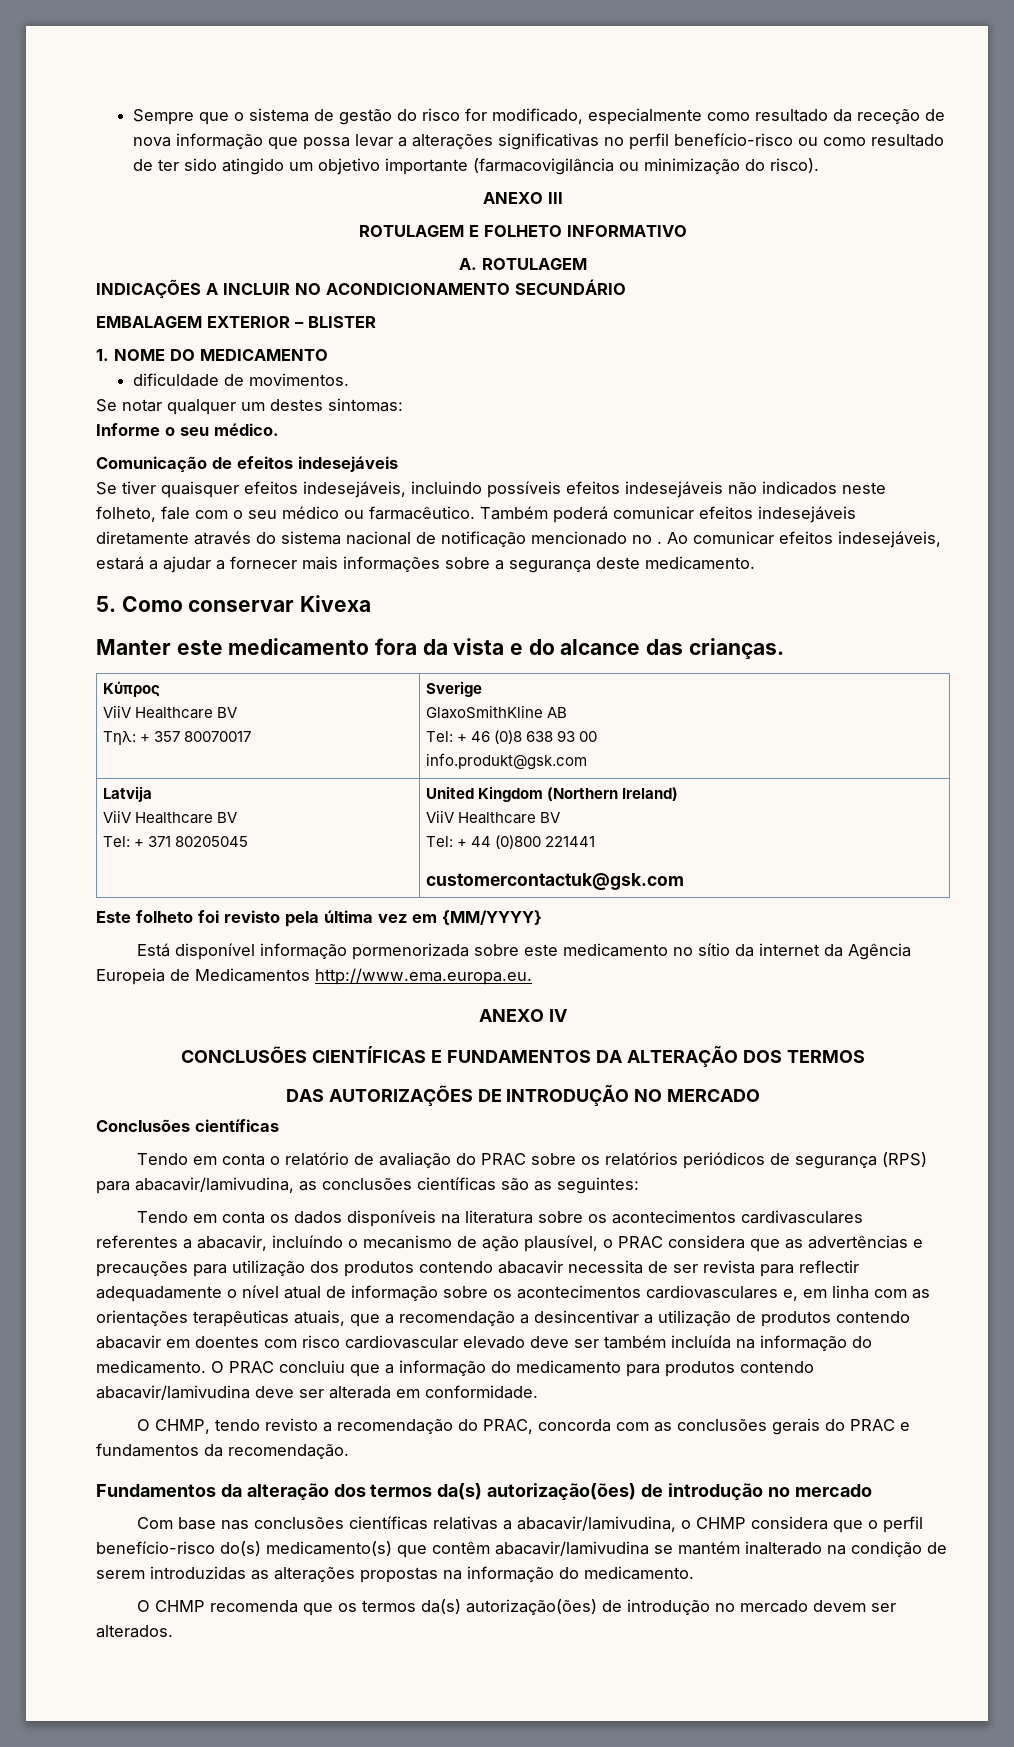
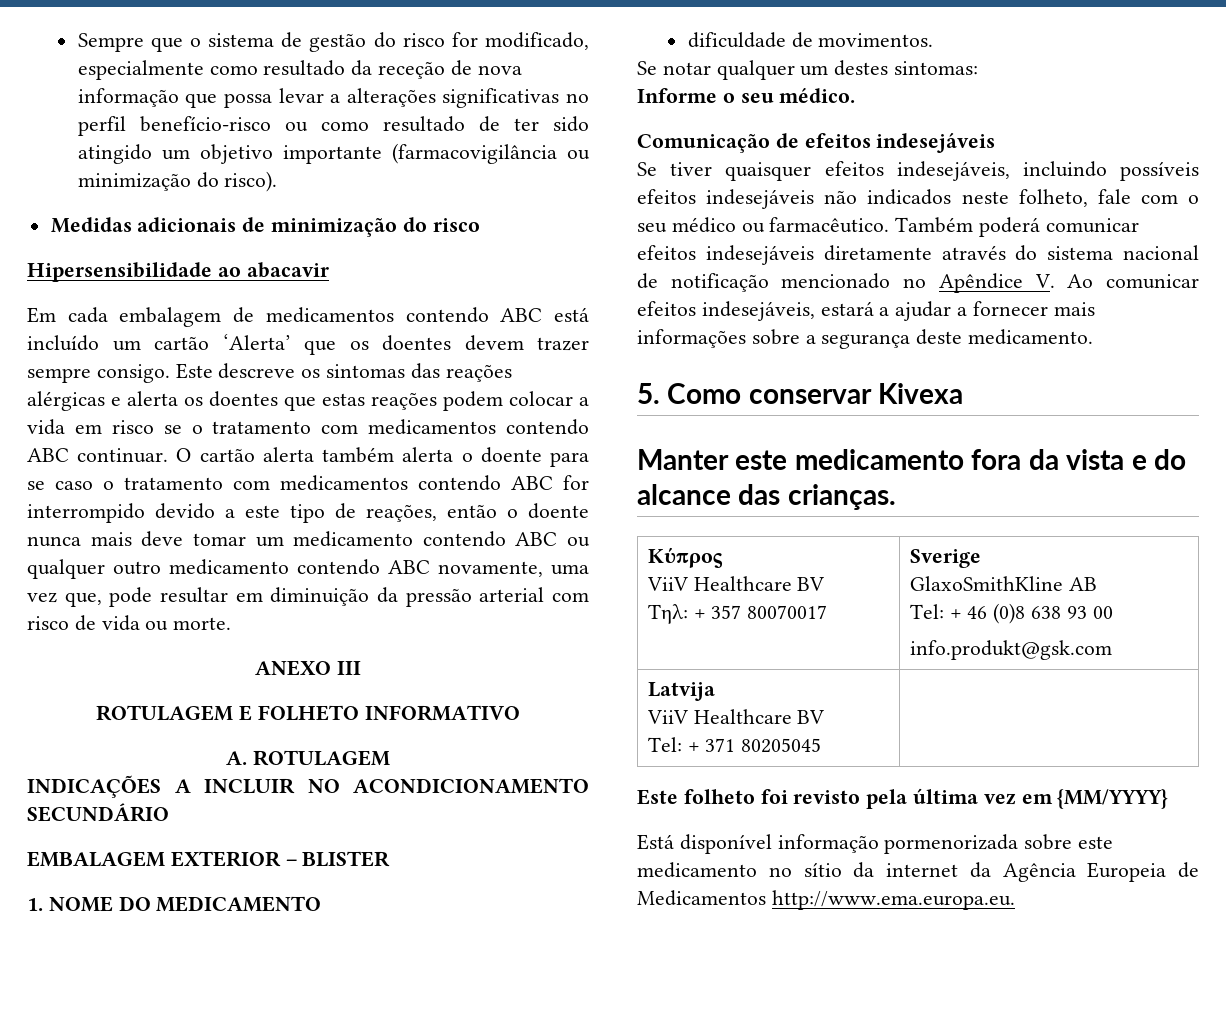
+ Medidas adicionais de minimização do risco
+ Hipersensibilidade ao abacavir
+ Em cada embalagem de medicamentos contendo ABC está incluído um cartão ‘Alerta’ que os doentes devem trazer sempre consigo. Este descreve os sintomas das reações alérgicas e alerta os doentes que estas reações podem colocar a vida em risco se o tratamento com medicamentos contendo ABC continuar. O cartão alerta também alerta o doente para se caso o tratamento com medicamentos contendo ABC for interrompido devido a este tipo de reações, então o doente nunca mais deve tomar um medicamento contendo ABC ou qualquer outro medicamento contendo ABC novamente, uma vez que, pode resultar em diminuição da pressão arterial com risco de vida ou morte.
- Também poderá comunicar efeitos indesejáveis diretamente através do sistema nacional de notificação mencionado no . Ao comunicar efeitos indesejáveis, estará a ajudar a fornecer mais informações sobre a segurança deste medicamento.
+ Também poderá comunicar efeitos indesejáveis diretamente através do sistema nacional de notificação mencionado no Apêndice V. Ao comunicar efeitos indesejáveis, estará a ajudar a fornecer mais informações sobre a segurança deste medicamento.
  Latvija
  ViiV Healthcare BV
- Tel: + 371 80205045 | United Kingdom (Northern Ireland)
- ViiV Healthcare BV
- Tel: + 44 (0)800 221441
- customercontactuk@gsk.com
+ Tel: + 371 80205045 |
- ANEXO IV
- CONCLUSÕES CIENTÍFICAS E FUNDAMENTOS DA ALTERAÇÃO DOS TERMOS
- DAS AUTORIZAÇÕES DE INTRODUÇÃO NO MERCADO
- Conclusões científicas
- Tendo em conta o relatório de avaliação do PRAC sobre os relatórios periódicos de segurança (RPS) para abacavir/lamivudina, as conclusões científicas são as seguintes:
- Tendo em conta os dados disponíveis na literatura sobre os acontecimentos cardivasculares referentes a abacavir, incluíndo o mecanismo de ação plausível, o PRAC considera que as advertências e precauções para utilização dos produtos contendo abacavir necessita de ser revista para reflectir adequadamente o nível atual de informação sobre os acontecimentos cardiovasculares e, em linha com as orientações terapêuticas atuais, que a recomendação a desincentivar a utilização de produtos contendo abacavir em doentes com risco cardiovascular elevado deve ser também incluída na informação do medicamento. O PRAC concluiu que a informação do medicamento para produtos contendo abacavir/lamivudina deve ser alterada em conformidade.
- O CHMP, tendo revisto a recomendação do PRAC, concorda com as conclusões gerais do PRAC e fundamentos da recomendação.
- Fundamentos da alteração dos termos da(s) autorização(ões) de introdução no mercado
- Com base nas conclusões científicas relativas a abacavir/lamivudina, o CHMP considera que o perfil benefício-risco do(s) medicamento(s) que contêm abacavir/lamivudina se mantém inalterado na condição de serem introduzidas as alterações propostas na informação do medicamento.
- O CHMP recomenda que os termos da(s) autorização(ões) de introdução no mercado devem ser alterados.

